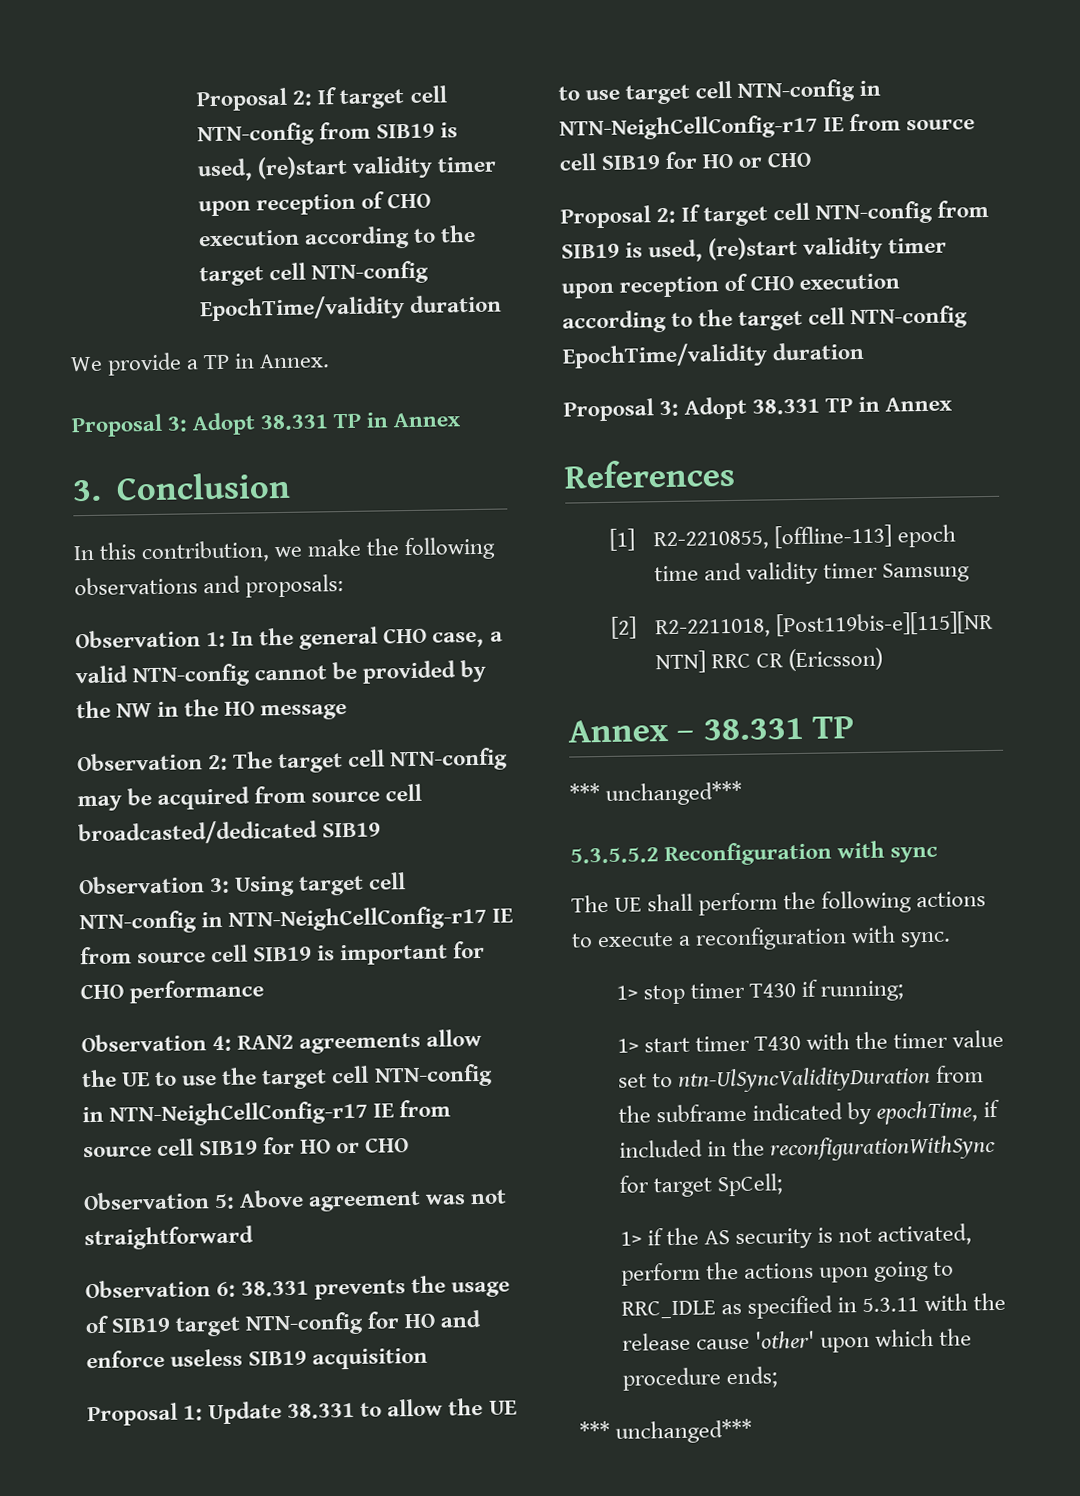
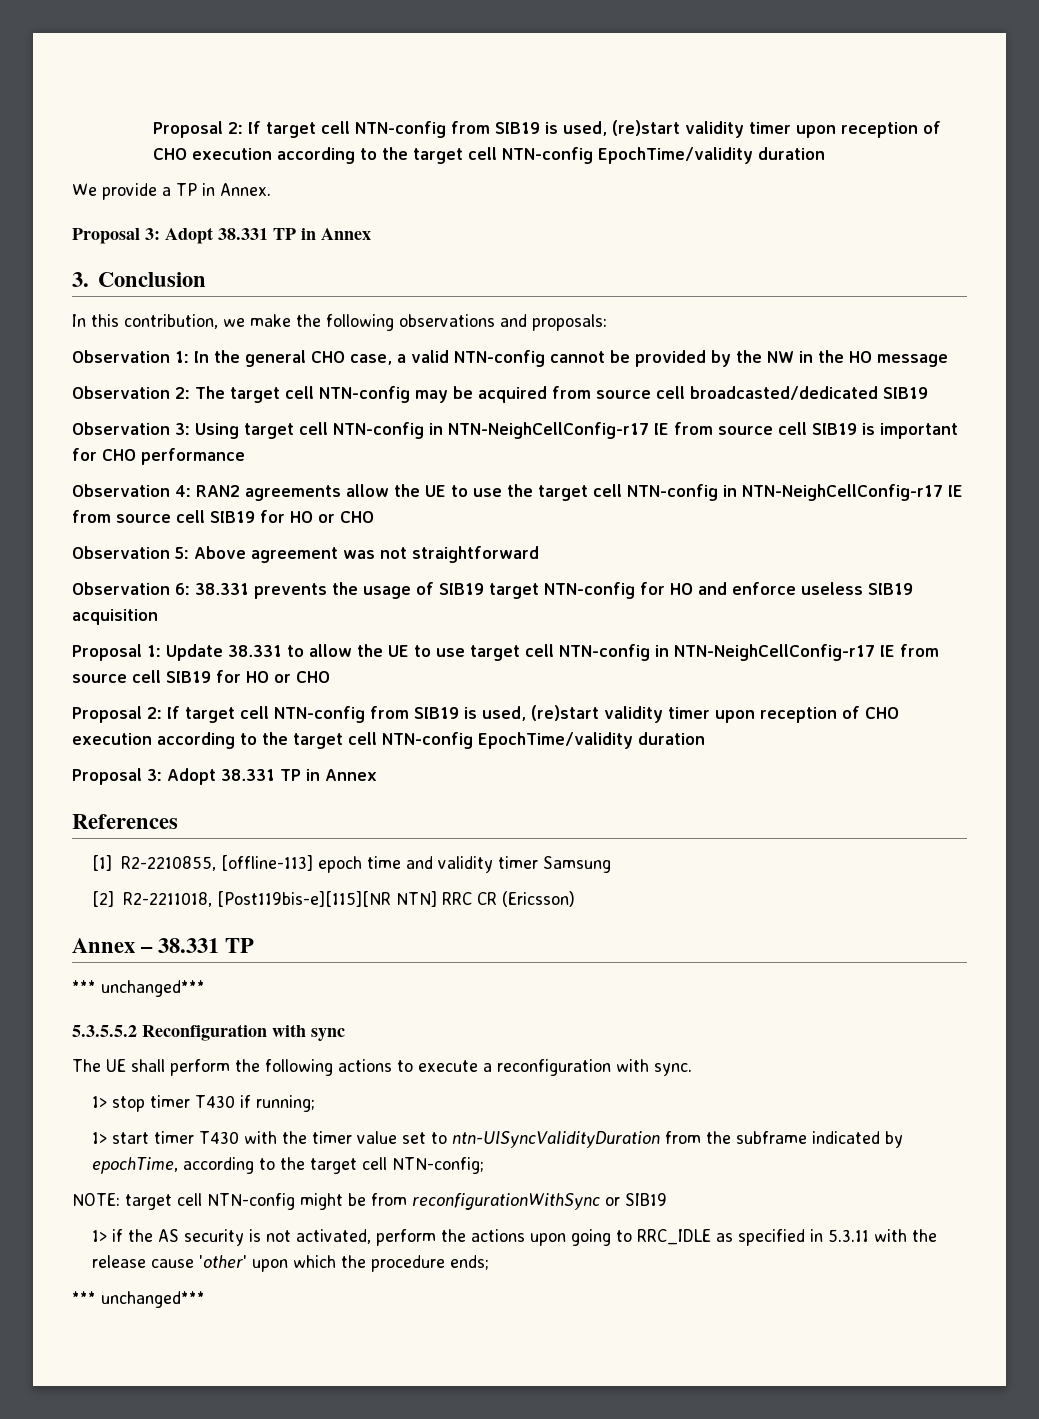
- 1> start timer T430 with the timer value set to ntn-UlSyncValidityDuration from the subframe indicated by epochTime, if included in the reconfigurationWithSync for target SpCell;
+ 1> start timer T430 with the timer value set to ntn-UlSyncValidityDuration from the subframe indicated by epochTime, according to the target cell NTN-config;
+ NOTE: target cell NTN-config might be from reconfigurationWithSync or SIB19

